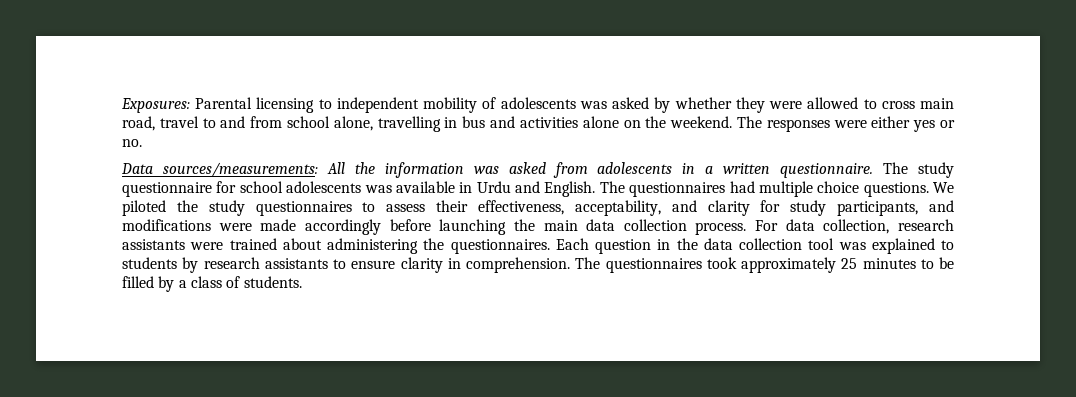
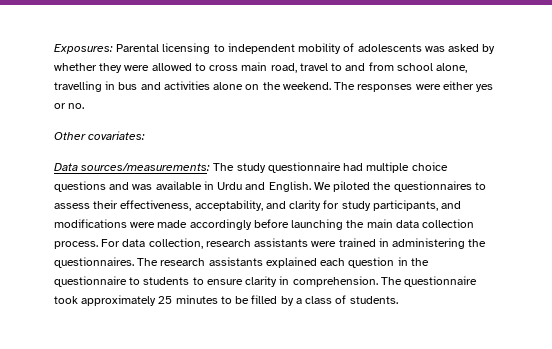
+ Other covariates:
- Data sources/measurements: All the information was asked from adolescents in a written questionnaire. The study questionnaire for school adolescents was available in Urdu and English.
+ Data sources/measurements: The study questionnaire had multiple choice questions and was available in Urdu and English.
- The questionnaires had multiple choice questions.
- We piloted the study questionnaires to assess their effectiveness, acceptability, and clarity for study participants, and modifications were made accordingly before launching the main data collection process.
+ We piloted the questionnaires to assess their effectiveness, acceptability, and clarity for study participants, and modifications were made accordingly before launching the main data collection process.
- For data collection, research assistants were trained about administering the questionnaires.
+ For data collection, research assistants were trained in administering the questionnaires.
- Each question in the data collection tool was explained to students by research assistants to ensure clarity in comprehension.
+ The research assistants explained each question in the questionnaire to students to ensure clarity in comprehension.
- The questionnaires took approximately 25 minutes to be filled by a class of students.
+ The questionnaire took approximately 25 minutes to be filled by a class of students.

